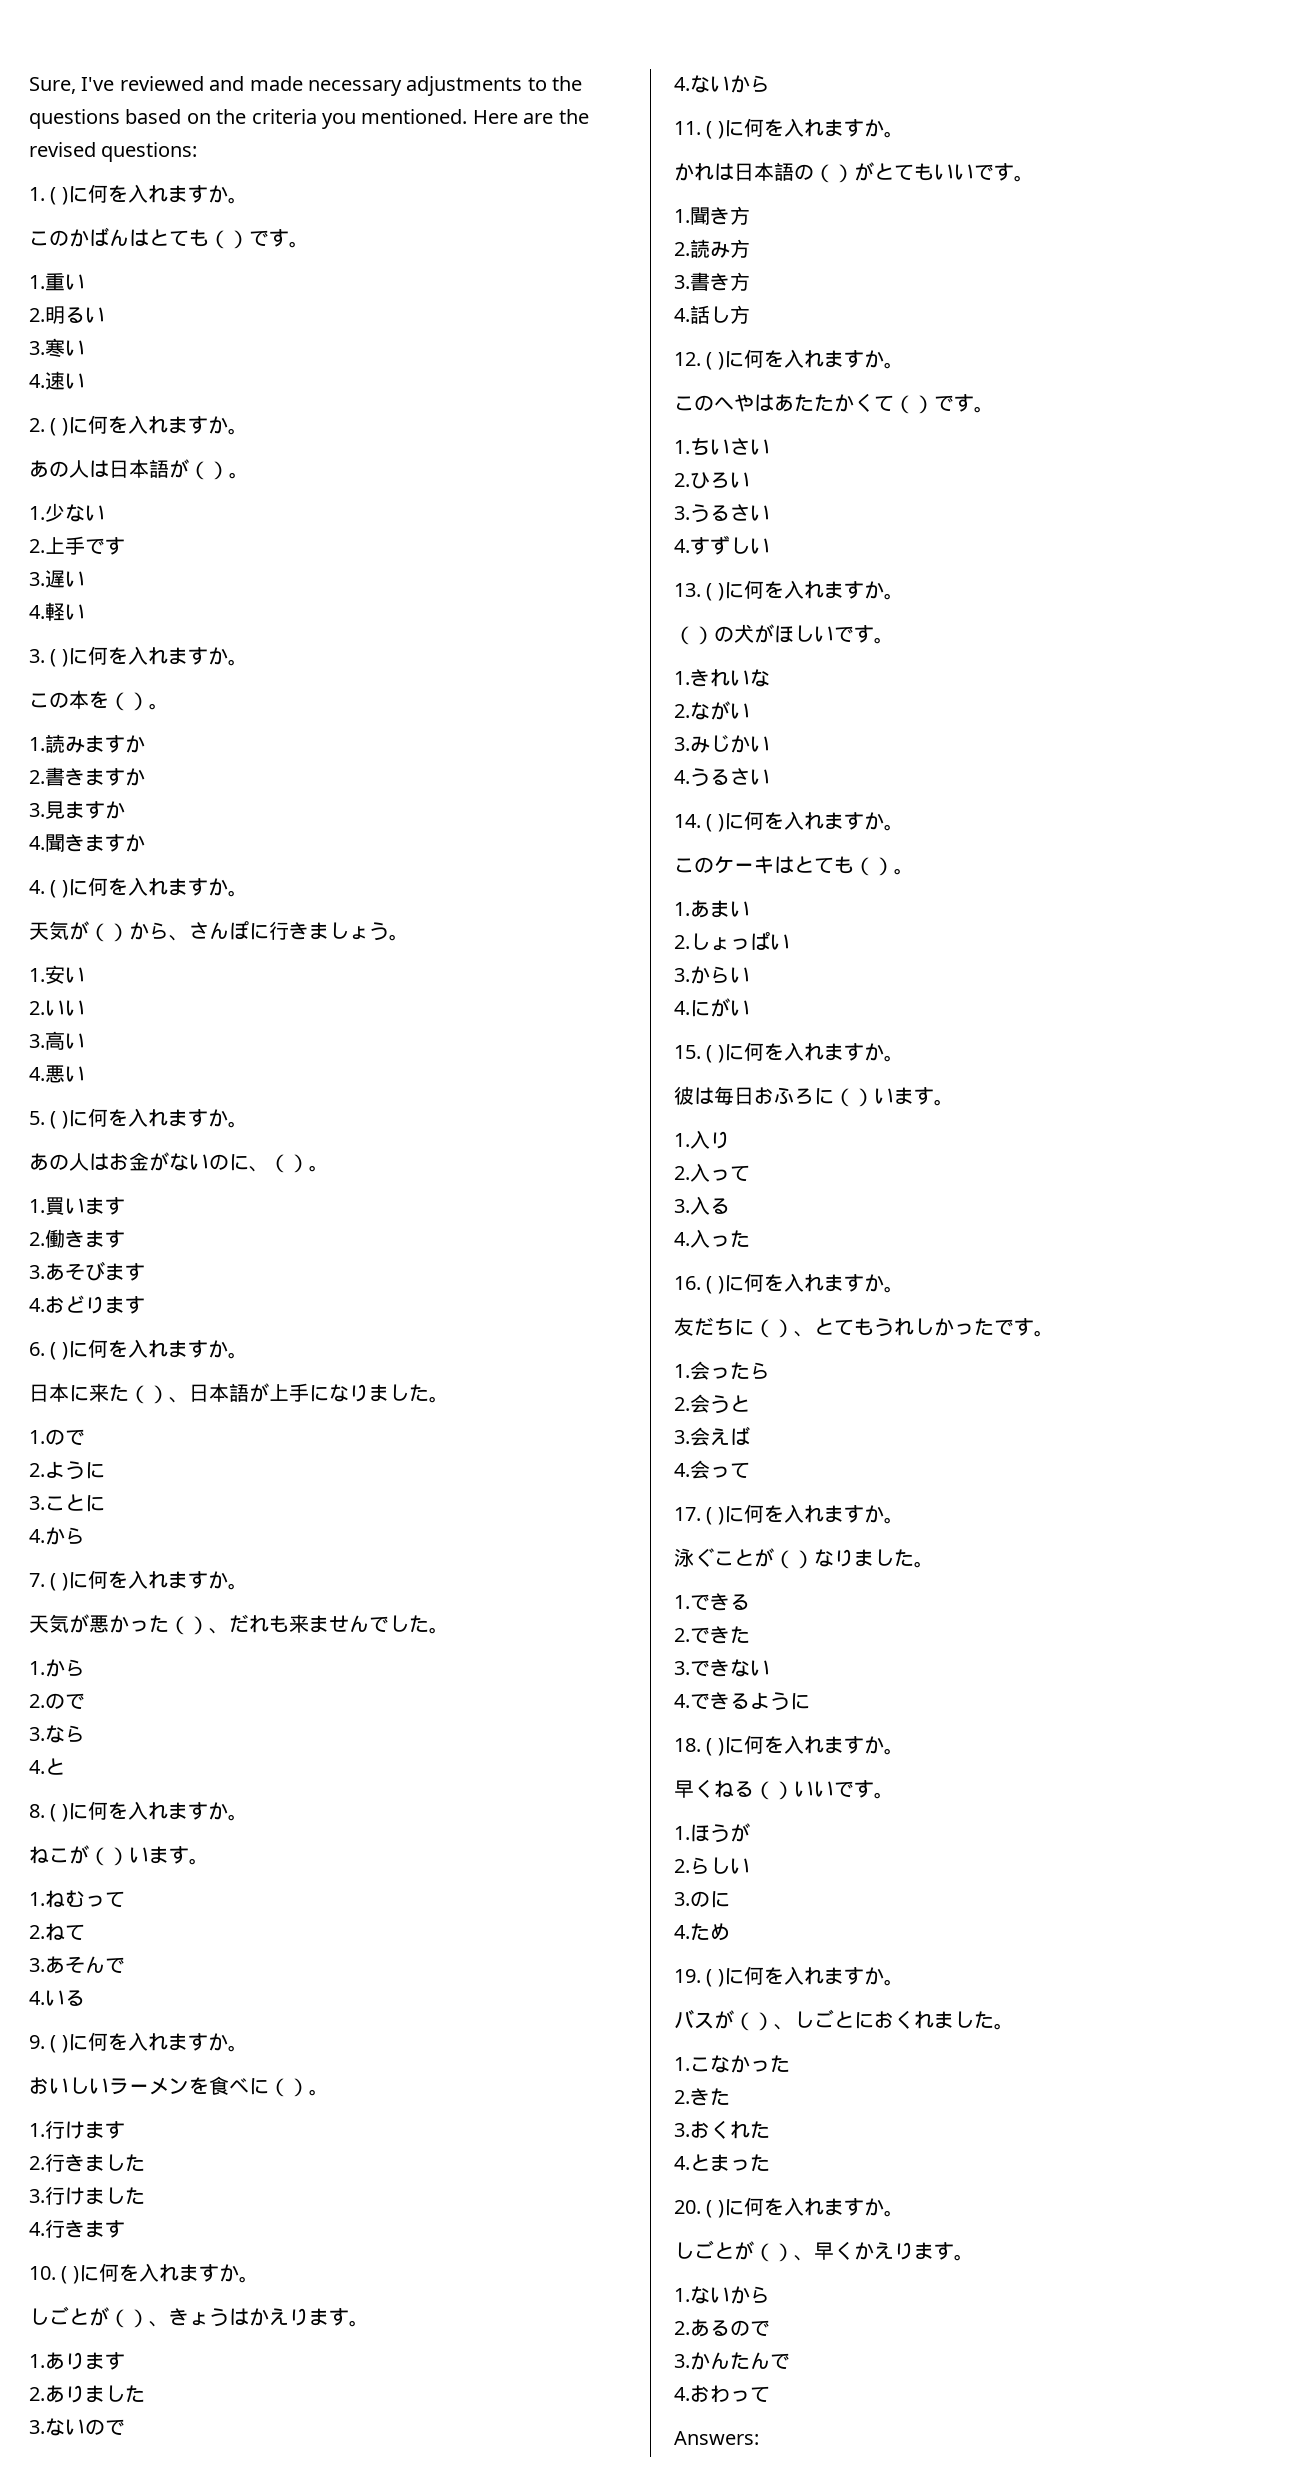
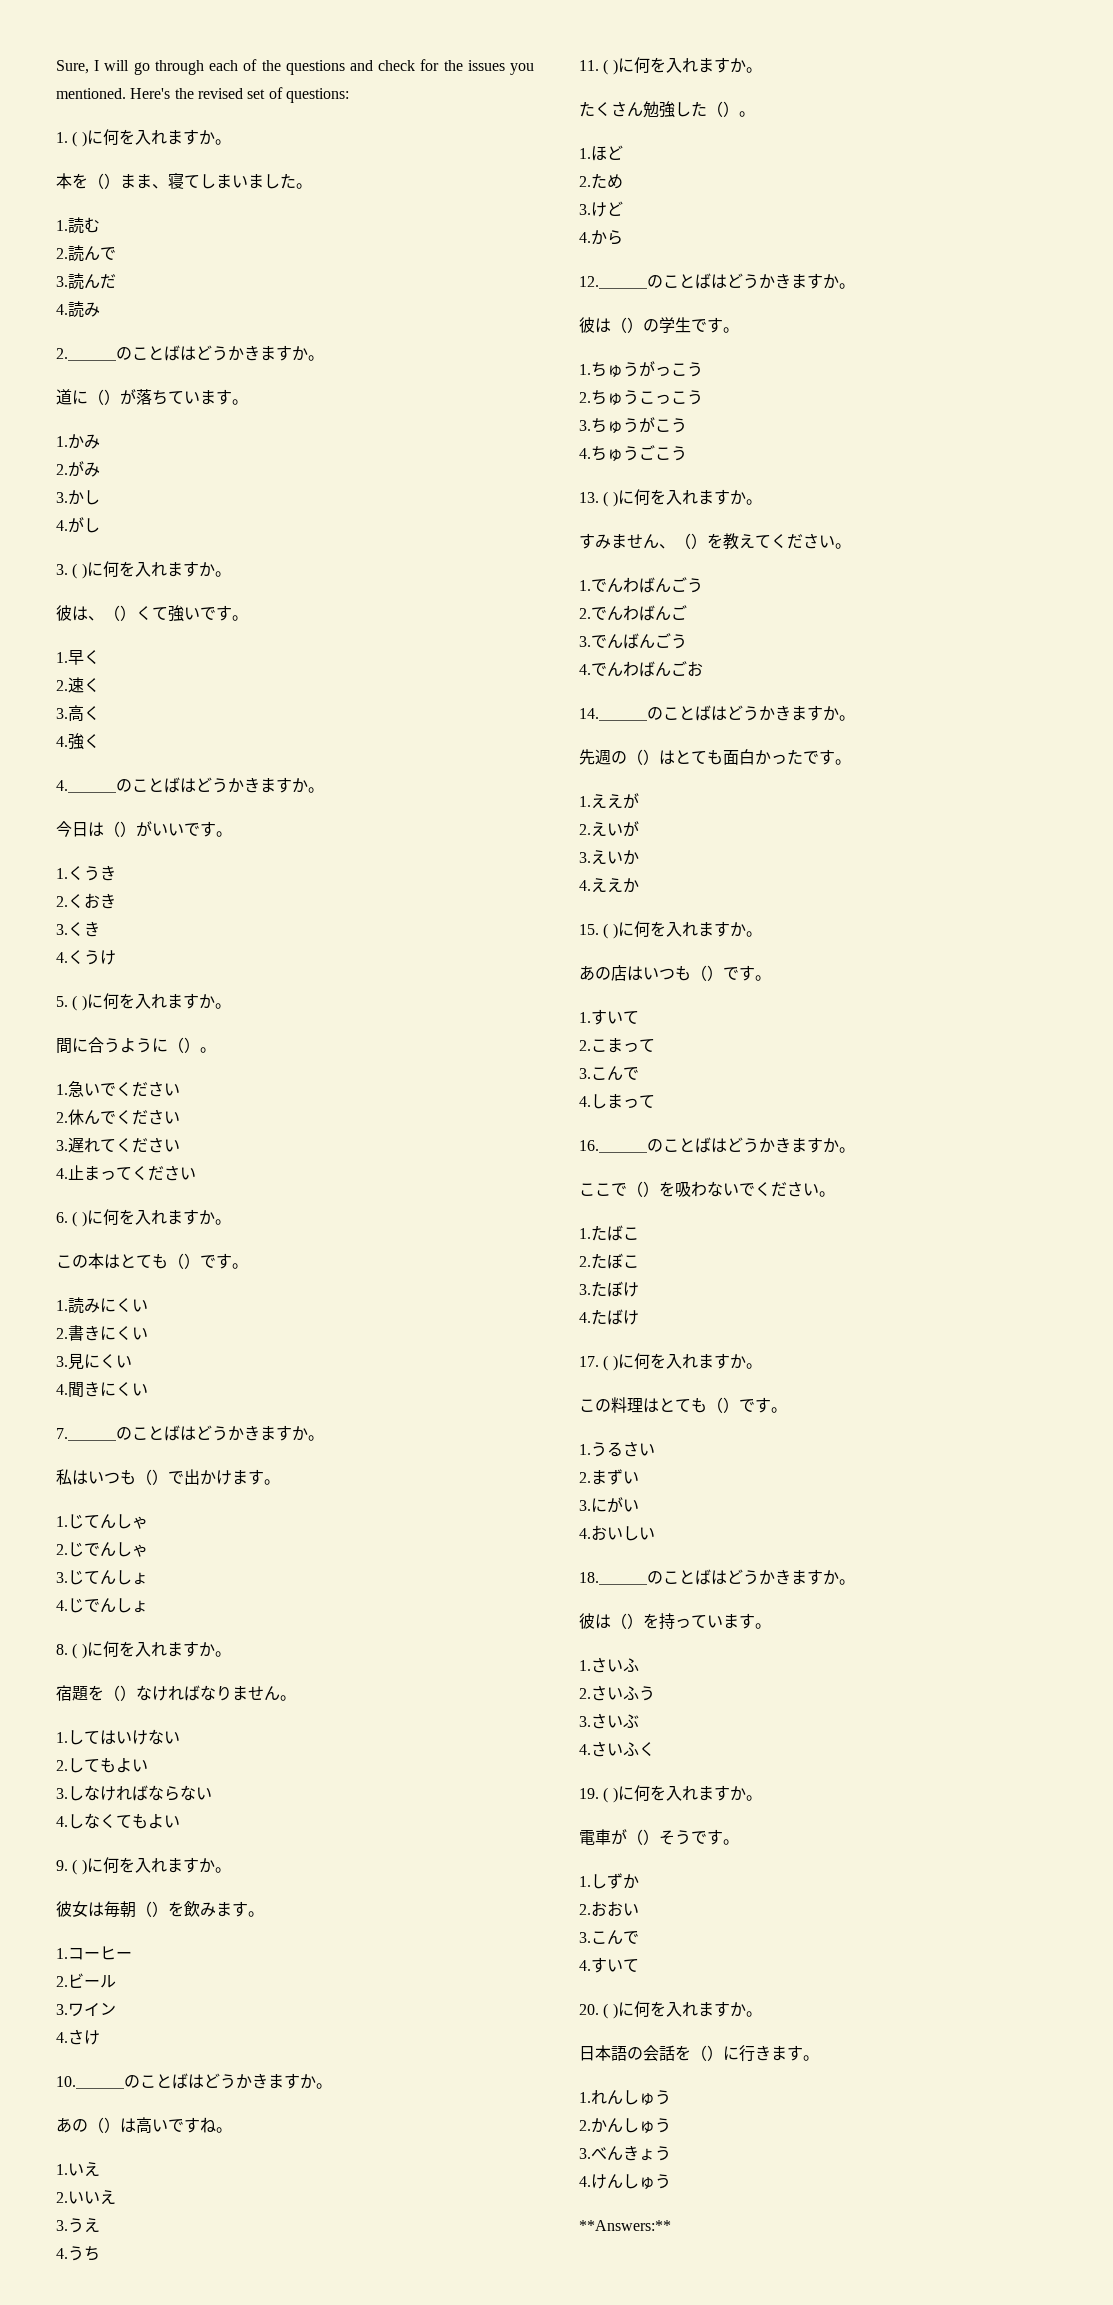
- Sure, I've reviewed and made necessary adjustments to the questions based on the criteria you mentioned. Here are the revised questions:
+ Sure, I will go through each of the questions and check for the issues you mentioned. Here's the revised set of questions:
- このかばんはとても（）です。
- 1.重い
- 2.明るい
- 3.寒い
- 4.速い
- 2. ( )に何を入れますか。
- あの人は日本語が（）。
- 1.少ない
- 2.上手です
+ 本を（）まま、寝てしまいました。
+ 1.読む
+ 2.読んで
+ 3.読んだ
+ 4.読み
+ 2.＿＿＿のことばはどうかきますか。
+ 道に（）が落ちています。
+ 1.かみ
+ 2.がみ
+ 3.かし
+ 4.がし
+ 3. ( )に何を入れますか。
+ 彼は、（）くて強いです。
+ 1.早く
+ 2.速く
+ 3.高く
+ 4.強く
+ 4.＿＿＿のことばはどうかきますか。
+ 今日は（）がいいです。
+ 1.くうき
+ 2.くおき
+ 3.くき
+ 4.くうけ
+ 5. ( )に何を入れますか。
+ 間に合うように（）。
+ 1.急いでください
+ 2.休んでください
- 3.遅い
- 4.軽い
- 3. ( )に何を入れますか。
+ 3.遅れてください
+ 4.止まってください
+ 6. ( )に何を入れますか。
- この本を（）。
+ この本はとても（）です。
- 1.読みますか
+ 1.読みにくい
- 2.書きますか
+ 2.書きにくい
- 3.見ますか
+ 3.見にくい
- 4.聞きますか
- 4. ( )に何を入れますか。
- 天気が（）から、さんぽに行きましょう。
- 1.安い
+ 4.聞きにくい
+ 7.＿＿＿のことばはどうかきますか。
+ 私はいつも（）で出かけます。
+ 1.じてんしゃ
+ 2.じでんしゃ
+ 3.じてんしょ
+ 4.じでんしょ
+ 8. ( )に何を入れますか。
+ 宿題を（）なければなりません。
+ 1.してはいけない
+ 2.してもよい
+ 3.しなければならない
+ 4.しなくてもよい
+ 9. ( )に何を入れますか。
+ 彼女は毎朝（）を飲みます。
+ 1.コーヒー
+ 2.ビール
+ 3.ワイン
+ 4.さけ
+ 10.＿＿＿のことばはどうかきますか。
+ あの（）は高いですね。
+ 1.いえ
- 2.いい
- 3.高い
- 4.悪い
- 5. ( )に何を入れますか。
- あの人はお金がないのに、（）。
- 1.買います
- 2.働きます
- 3.あそびます
- 4.おどります
- 6. ( )に何を入れますか。
+ 2.いいえ
+ 3.うえ
+ 4.うち
+ 11. ( )に何を入れますか。
+ たくさん勉強した（）。
+ 1.ほど
+ 2.ため
+ 3.けど
+ 4.から
+ 12.＿＿＿のことばはどうかきますか。
+ 彼は（）の学生です。
+ 1.ちゅうがっこう
+ 2.ちゅうこっこう
+ 3.ちゅうがこう
+ 4.ちゅうごこう
+ 13. ( )に何を入れますか。
+ すみません、（）を教えてください。
+ 1.でんわばんごう
+ 2.でんわばんご
+ 3.でんばんごう
+ 4.でんわばんごお
+ 14.＿＿＿のことばはどうかきますか。
+ 先週の（）はとても面白かったです。
+ 1.ええが
+ 2.えいが
+ 3.えいか
+ 4.ええか
+ 15. ( )に何を入れますか。
+ あの店はいつも（）です。
+ 1.すいて
+ 2.こまって
+ 3.こんで
+ 4.しまって
+ 16.＿＿＿のことばはどうかきますか。
+ ここで（）を吸わないでください。
+ 1.たばこ
+ 2.たぼこ
+ 3.たぼけ
+ 4.たばけ
+ 17. ( )に何を入れますか。
+ この料理はとても（）です。
+ 1.うるさい
+ 2.まずい
+ 3.にがい
+ 4.おいしい
+ 18.＿＿＿のことばはどうかきますか。
+ 彼は（）を持っています。
+ 1.さいふ
+ 2.さいふう
+ 3.さいぶ
+ 4.さいふく
+ 19. ( )に何を入れますか。
+ 電車が（）そうです。
+ 1.しずか
+ 2.おおい
+ 3.こんで
+ 4.すいて
+ 20. ( )に何を入れますか。
- 日本に来た（）、日本語が上手になりました。
- 1.ので
- 2.ように
- 3.ことに
- 4.から
- 7. ( )に何を入れますか。
- 天気が悪かった（）、だれも来ませんでした。
- 1.から
- 2.ので
- 3.なら
- 4.と
- 8. ( )に何を入れますか。
- ねこが（）います。
- 1.ねむって
- 2.ねて
- 3.あそんで
- 4.いる
- 9. ( )に何を入れますか。
- おいしいラーメンを食べに（）。
- 1.行けます
- 2.行きました
- 3.行けました
- 4.行きます
- 10. ( )に何を入れますか。
- しごとが（）、きょうはかえります。
- 1.あります
- 2.ありました
- 3.ないので
- 4.ないから
- 11. ( )に何を入れますか。
- かれは日本語の（）がとてもいいです。
- 1.聞き方
- 2.読み方
- 3.書き方
- 4.話し方
- 12. ( )に何を入れますか。
- このへやはあたたかくて（）です。
- 1.ちいさい
- 2.ひろい
- 3.うるさい
- 4.すずしい
- 13. ( )に何を入れますか。
- （）の犬がほしいです。
- 1.きれいな
- 2.ながい
- 3.みじかい
- 4.うるさい
- 14. ( )に何を入れますか。
- このケーキはとても（）。
- 1.あまい
- 2.しょっぱい
- 3.からい
- 4.にがい
- 15. ( )に何を入れますか。
- 彼は毎日おふろに（）います。
- 1.入り
- 2.入って
- 3.入る
- 4.入った
- 16. ( )に何を入れますか。
- 友だちに（）、とてもうれしかったです。
- 1.会ったら
- 2.会うと
- 3.会えば
- 4.会って
- 17. ( )に何を入れますか。
- 泳ぐことが（）なりました。
- 1.できる
- 2.できた
- 3.できない
- 4.できるように
- 18. ( )に何を入れますか。
- 早くねる（）いいです。
- 1.ほうが
- 2.らしい
- 3.のに
- 4.ため
- 19. ( )に何を入れますか。
- バスが（）、しごとにおくれました。
- 1.こなかった
- 2.きた
- 3.おくれた
- 4.とまった
- 20. ( )に何を入れますか。
- しごとが（）、早くかえります。
- 1.ないから
- 2.あるので
- 3.かんたんで
- 4.おわって
- Answers:
+ 日本語の会話を（）に行きます。
+ 1.れんしゅう
+ 2.かんしゅう
+ 3.べんきょう
+ 4.けんしゅう
+ **Answers:**

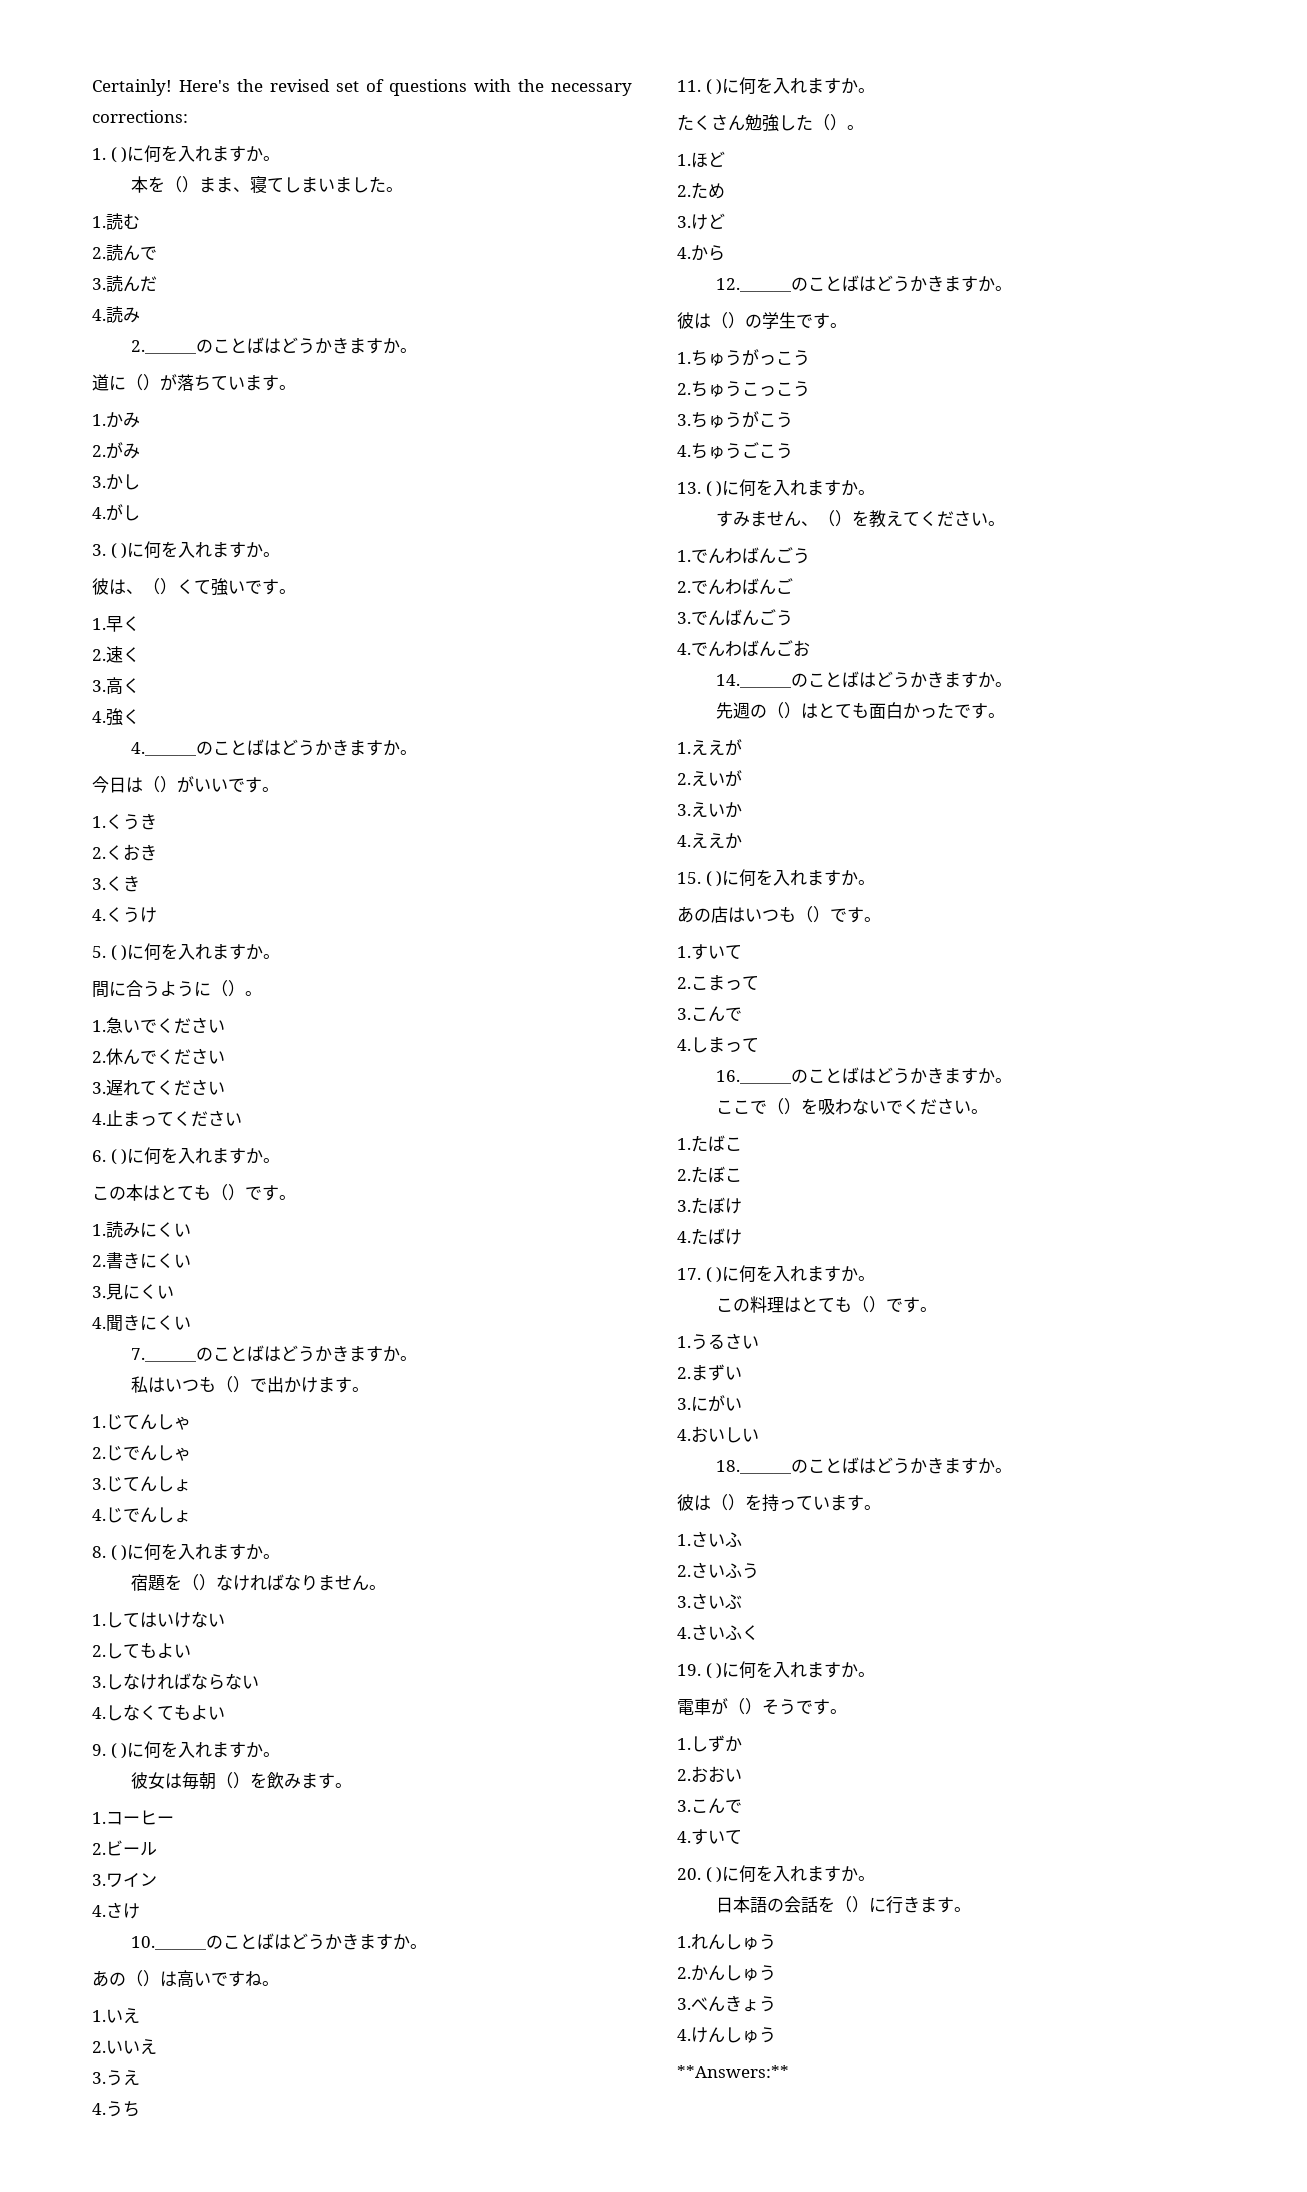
- Sure, I will go through each of the questions and check for the issues you mentioned.
+ Certainly!
- Here's the revised set of questions:
+ Here's the revised set of questions with the necessary corrections:

